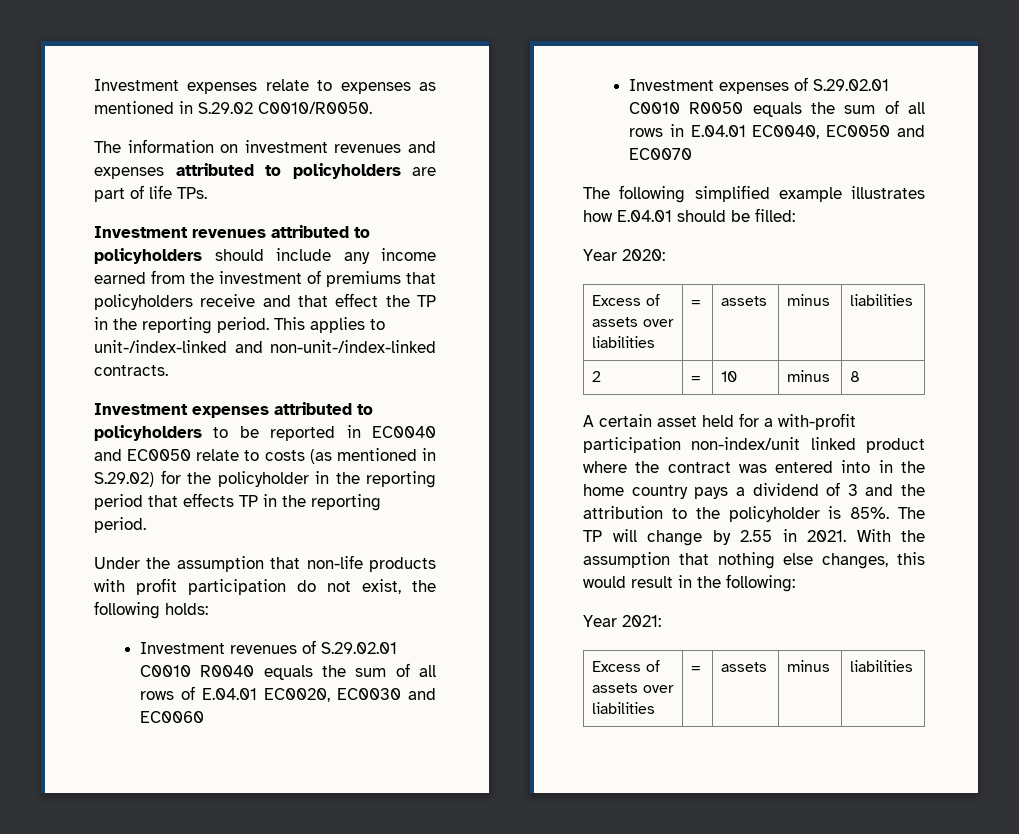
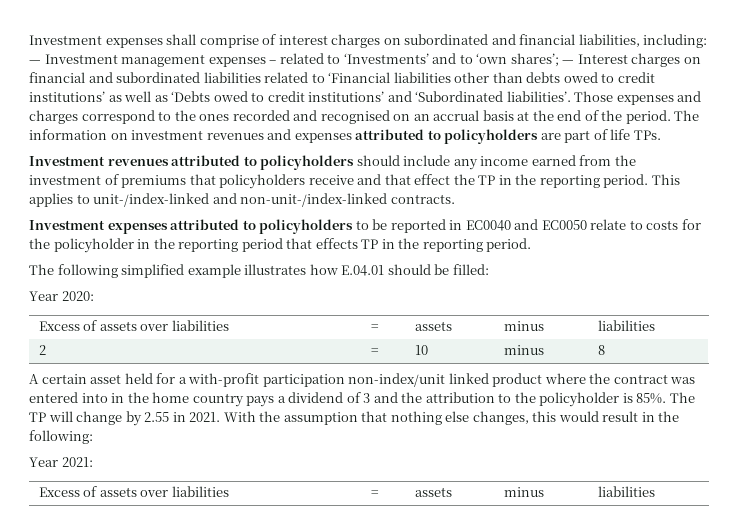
- Investment expenses relate to expenses as mentioned in S.29.02 C0010/R0050.
- The information on investment revenues and expenses attributed to policyholders are part of life TPs.
+ Investment expenses shall comprise of interest charges on subordinated and financial liabilities, including: — Investment management expenses – related to ‘Investments’ and to ‘own shares’; — Interest charges on financial and subordinated liabilities related to ‘Financial liabilities other than debts owed to credit institutions’ as well as ‘Debts owed to credit institutions’ and ‘Subordinated liabilities’. Those expenses and charges correspond to the ones recorded and recognised on an accrual basis at the end of the period. The information on investment revenues and expenses attributed to policyholders are part of life TPs.
- Investment expenses attributed to policyholders to be reported in EC0040 and EC0050 relate to costs (as mentioned in S.29.02) for the policyholder in the reporting period that effects TP in the reporting period.
+ Investment expenses attributed to policyholders to be reported in EC0040 and EC0050 relate to costs for the policyholder in the reporting period that effects TP in the reporting period.
- Under the assumption that non-life products with profit participation do not exist, the following holds:
- Investment revenues of S.29.02.01 C0010 R0040 equals the sum of all rows of E.04.01 EC0020, EC0030 and EC0060
- Investment expenses of S.29.02.01 C0010 R0050 equals the sum of all rows in E.04.01 EC0040, EC0050 and EC0070

